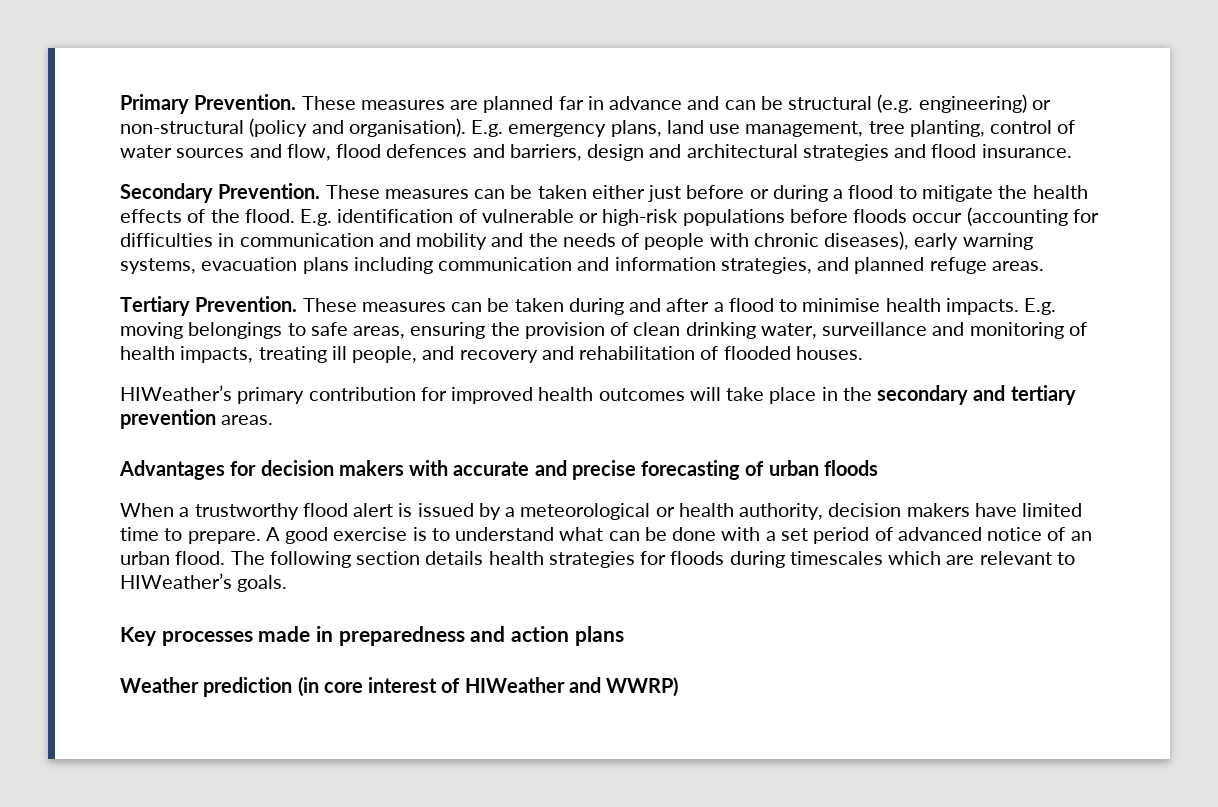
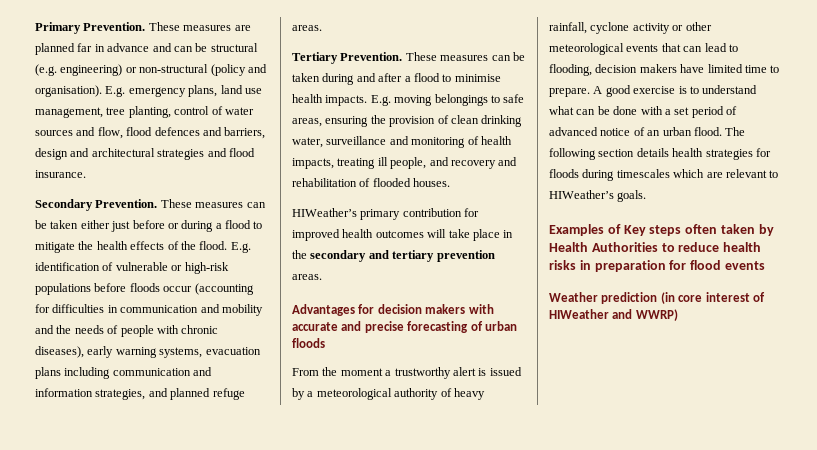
- When a trustworthy flood alert is issued by a meteorological or health authority, decision makers have limited time to prepare.
+ From the moment a trustworthy alert is issued by a meteorological authority of heavy rainfall, cyclone activity or other meteorological events that can lead to flooding, decision makers have limited time to prepare.
- Key processes made in preparedness and action plans
+ Examples of Key steps often taken by Health Authorities to reduce health risks in preparation for flood events

